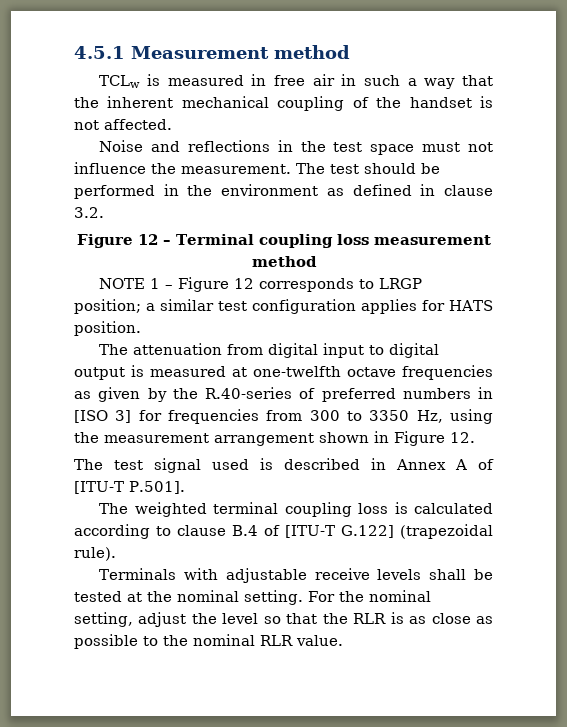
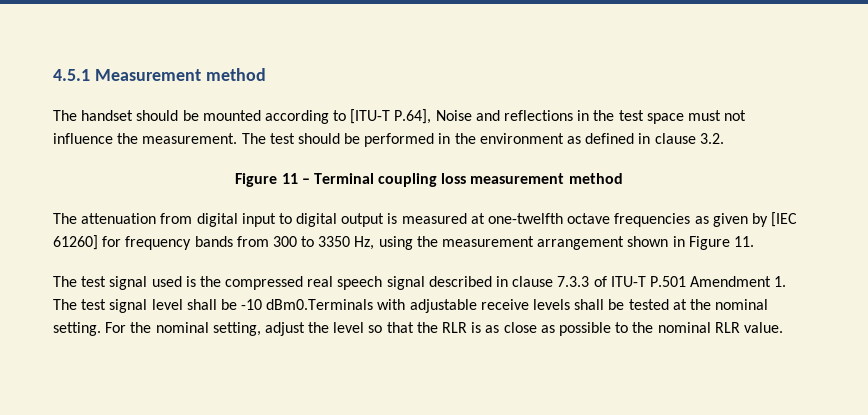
- TCLw is measured in free air in such a way that the inherent mechanical coupling of the handset is not affected.
- Noise and reflections in the test space must not influence the measurement.
+ The handset should be mounted according to [ITU-T P.64], Noise and reflections in the test space must not influence the measurement.
- Figure 12 – Terminal coupling loss measurement method
+ Figure 11 – Terminal coupling loss measurement method
- NOTE 1 – Figure 12 corresponds to LRGP position; a similar test configuration applies for HATS position.
- The attenuation from digital input to digital output is measured at one-twelfth octave frequencies as given by the R.40-series of preferred numbers in [ISO 3] for frequencies from 300 to 3350 Hz, using the measurement arrangement shown in Figure 12.
+ The attenuation from digital input to digital output is measured at one-twelfth octave frequencies as given by [IEC 61260] for frequency bands from 300 to 3350 Hz, using the measurement arrangement shown in Figure 11.
- The test signal used is described in Annex A of [ITU-T P.501].
- The weighted terminal coupling loss is calculated according to clause B.4 of [ITU-T G.122] (trapezoidal rule).
- Terminals with adjustable receive levels shall be tested at the nominal setting.
+ The test signal used is the compressed real speech signal described in clause 7.3.3 of ITU-T P.501 Amendment 1. The test signal level shall be -10 dBm0.Terminals with adjustable receive levels shall be tested at the nominal setting.

